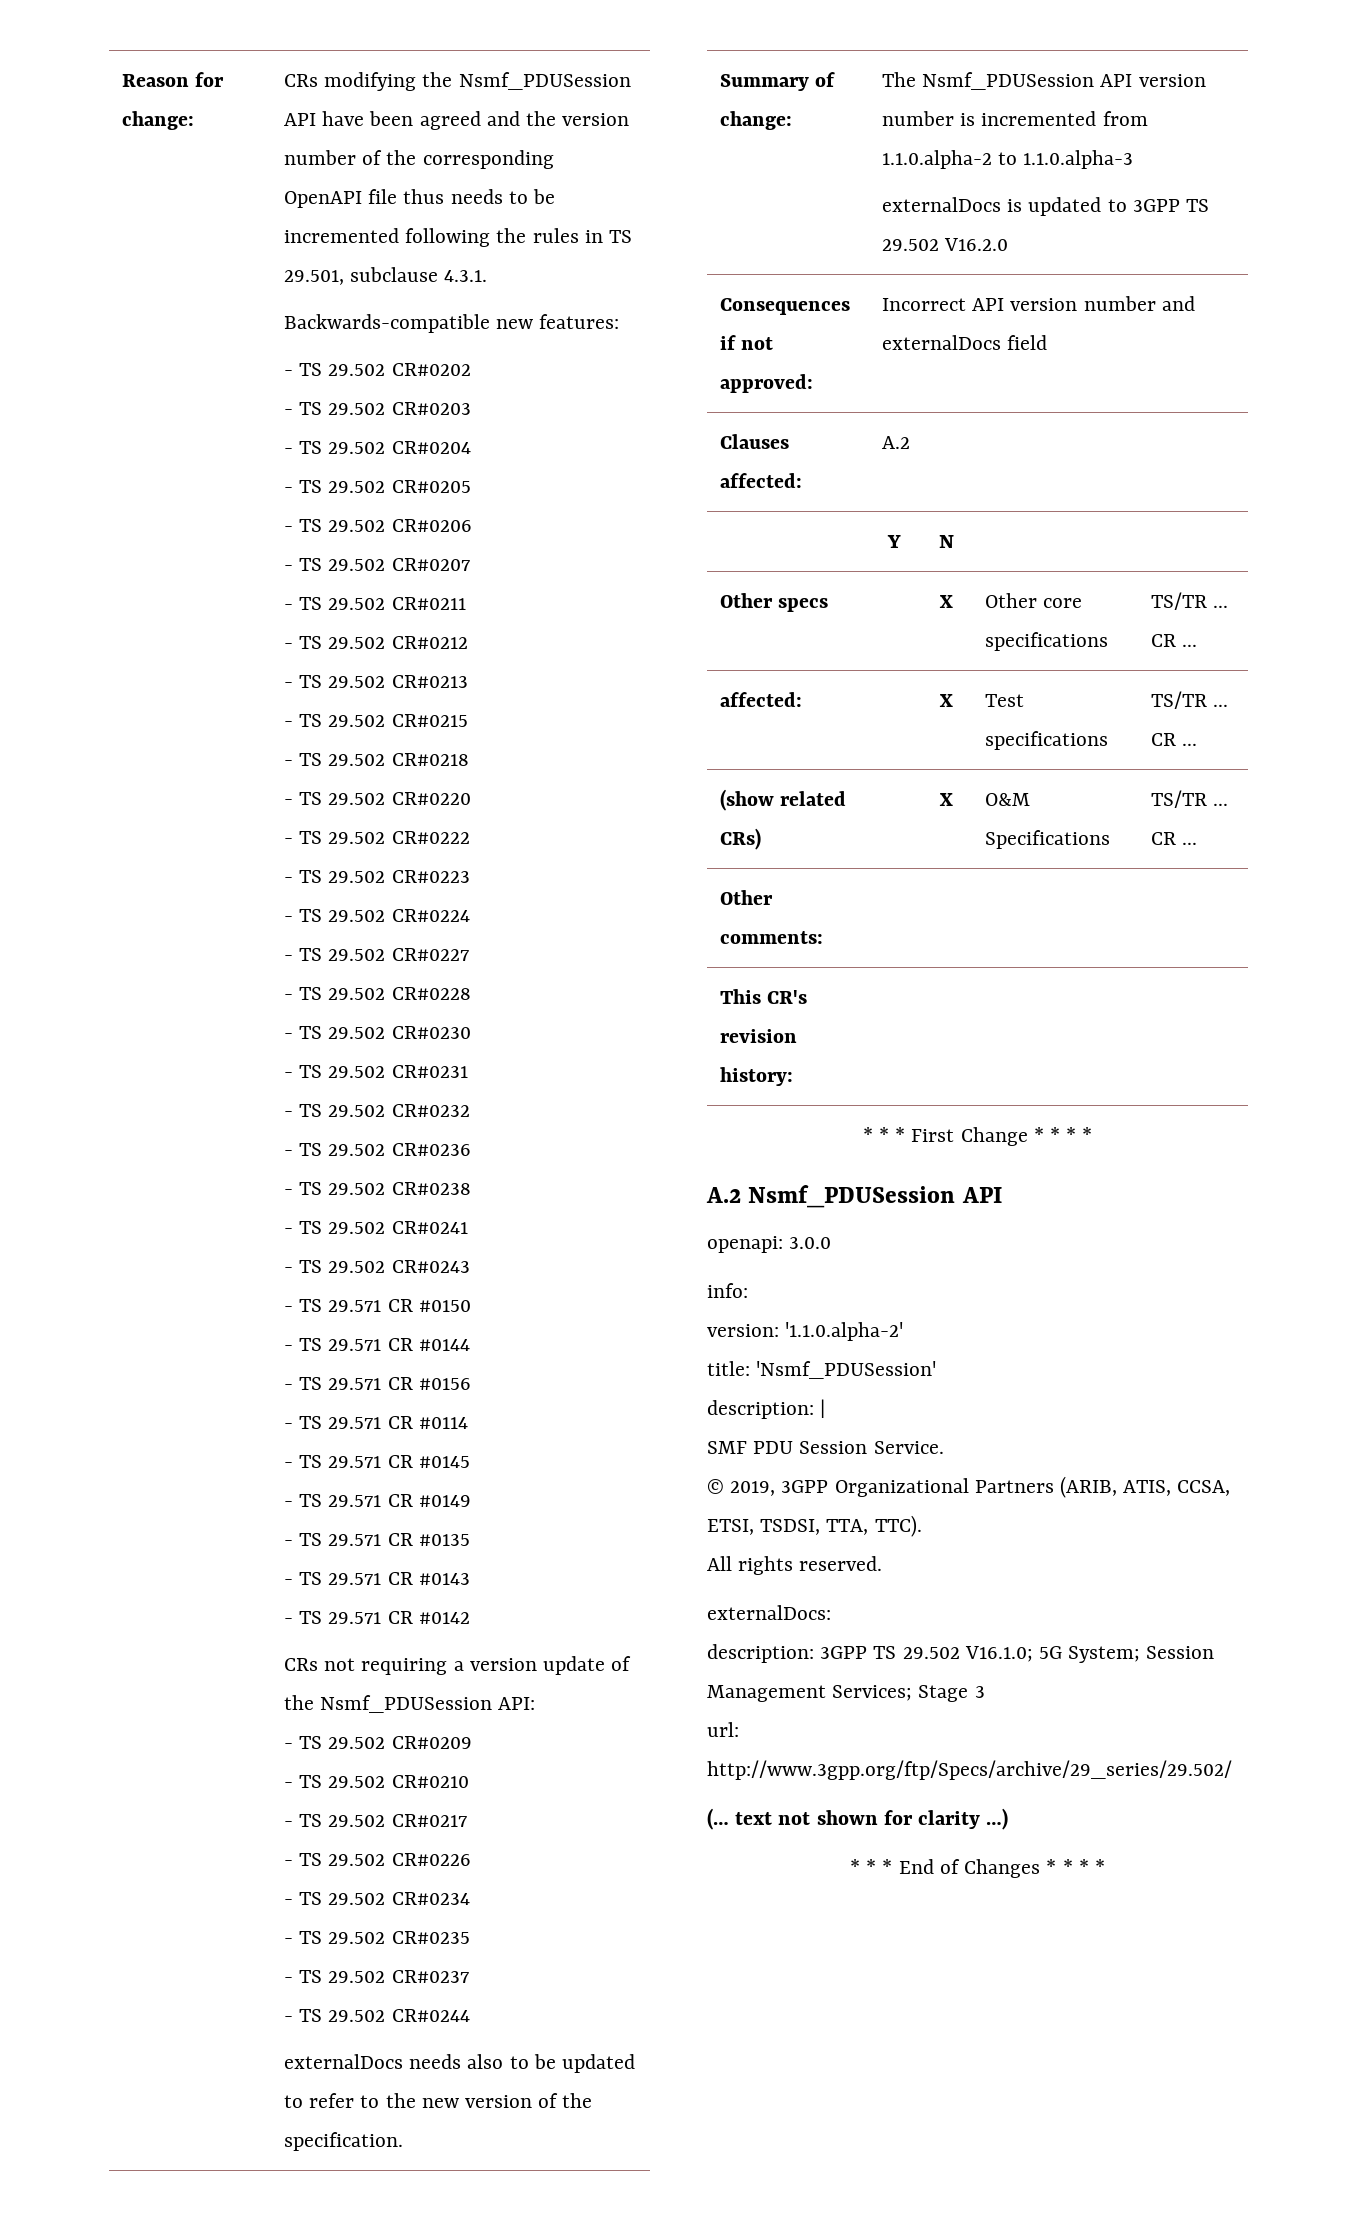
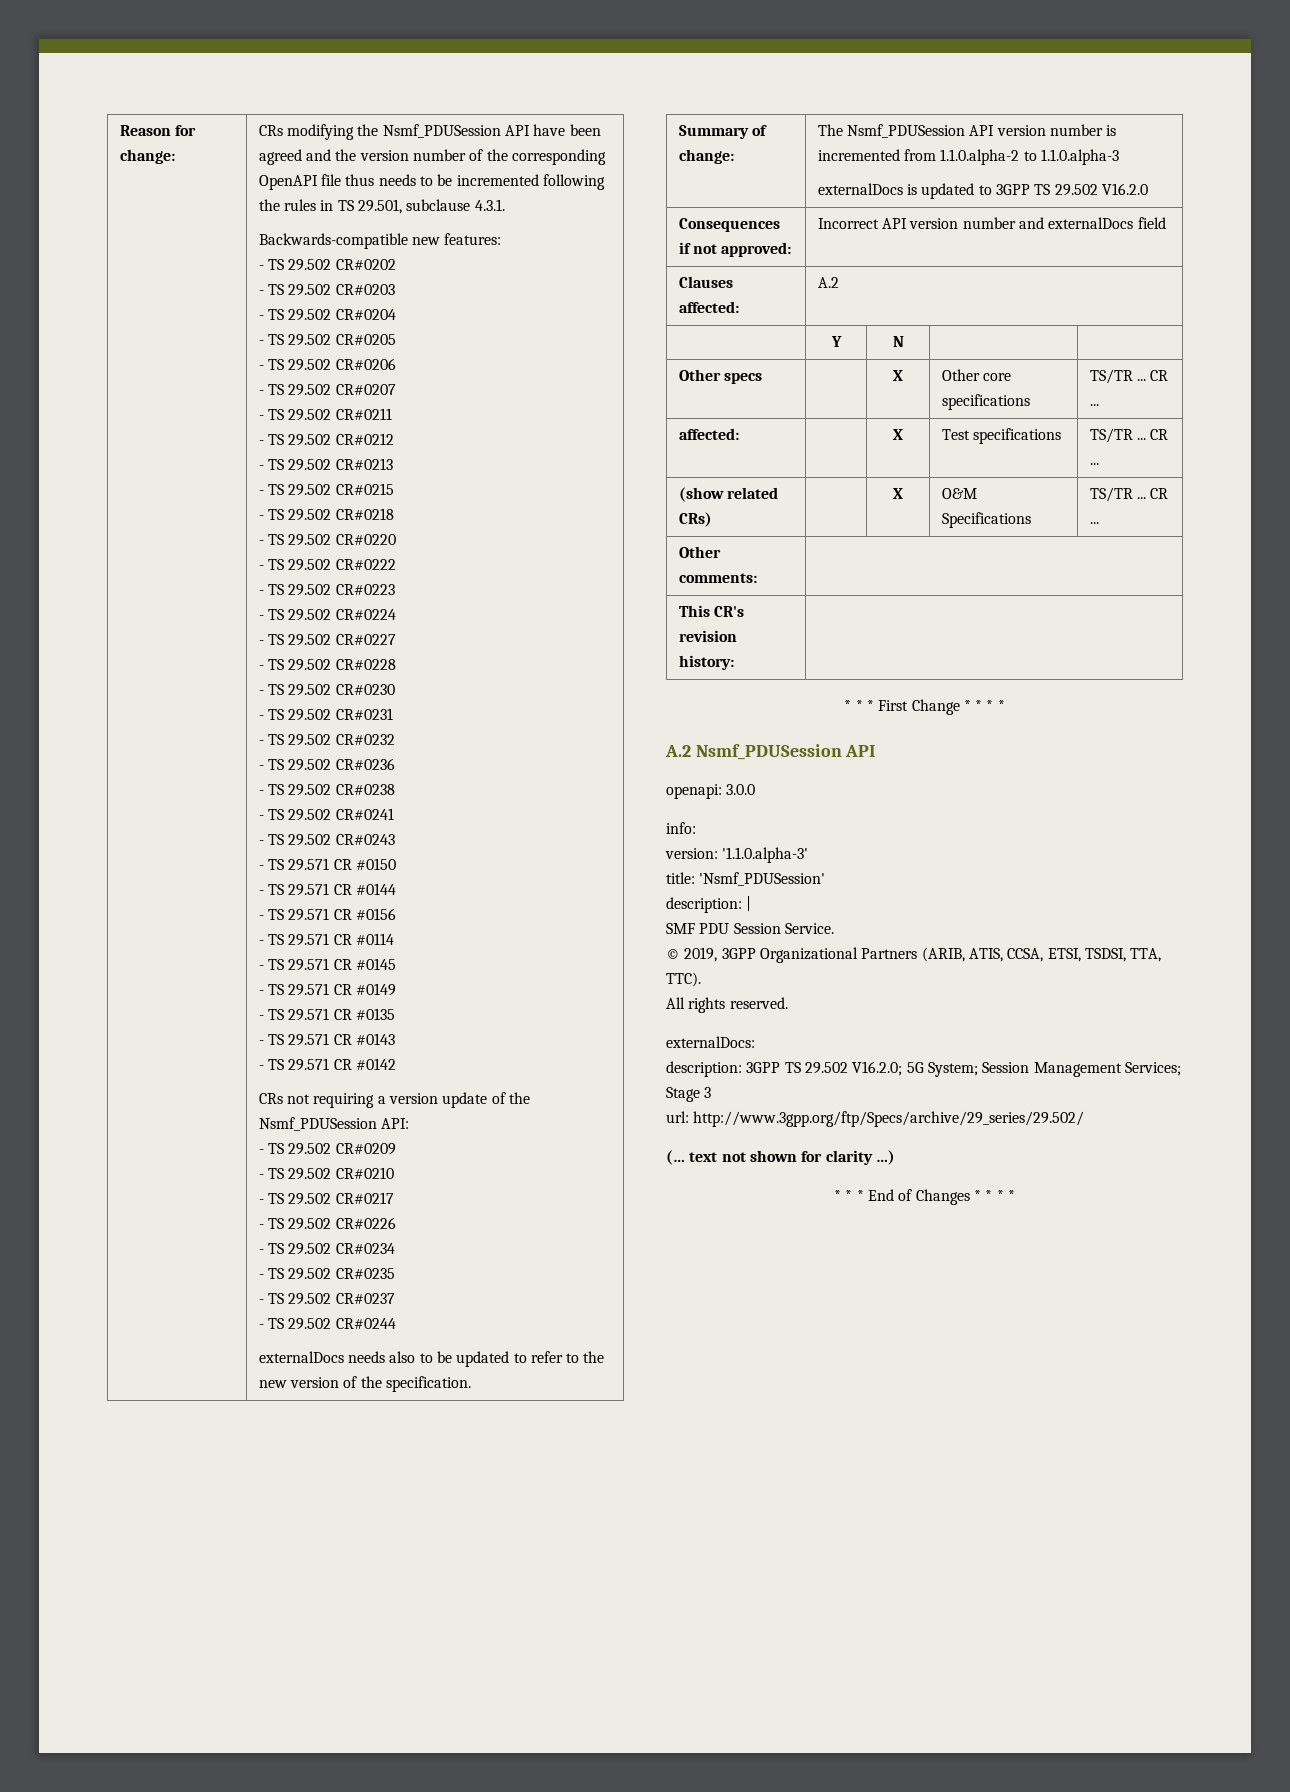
- version: '1.1.0.alpha-2'
+ version: '1.1.0.alpha-3'
- description: 3GPP TS 29.502 V16.1.0; 5G System; Session Management Services; Stage 3
+ description: 3GPP TS 29.502 V16.2.0; 5G System; Session Management Services; Stage 3

